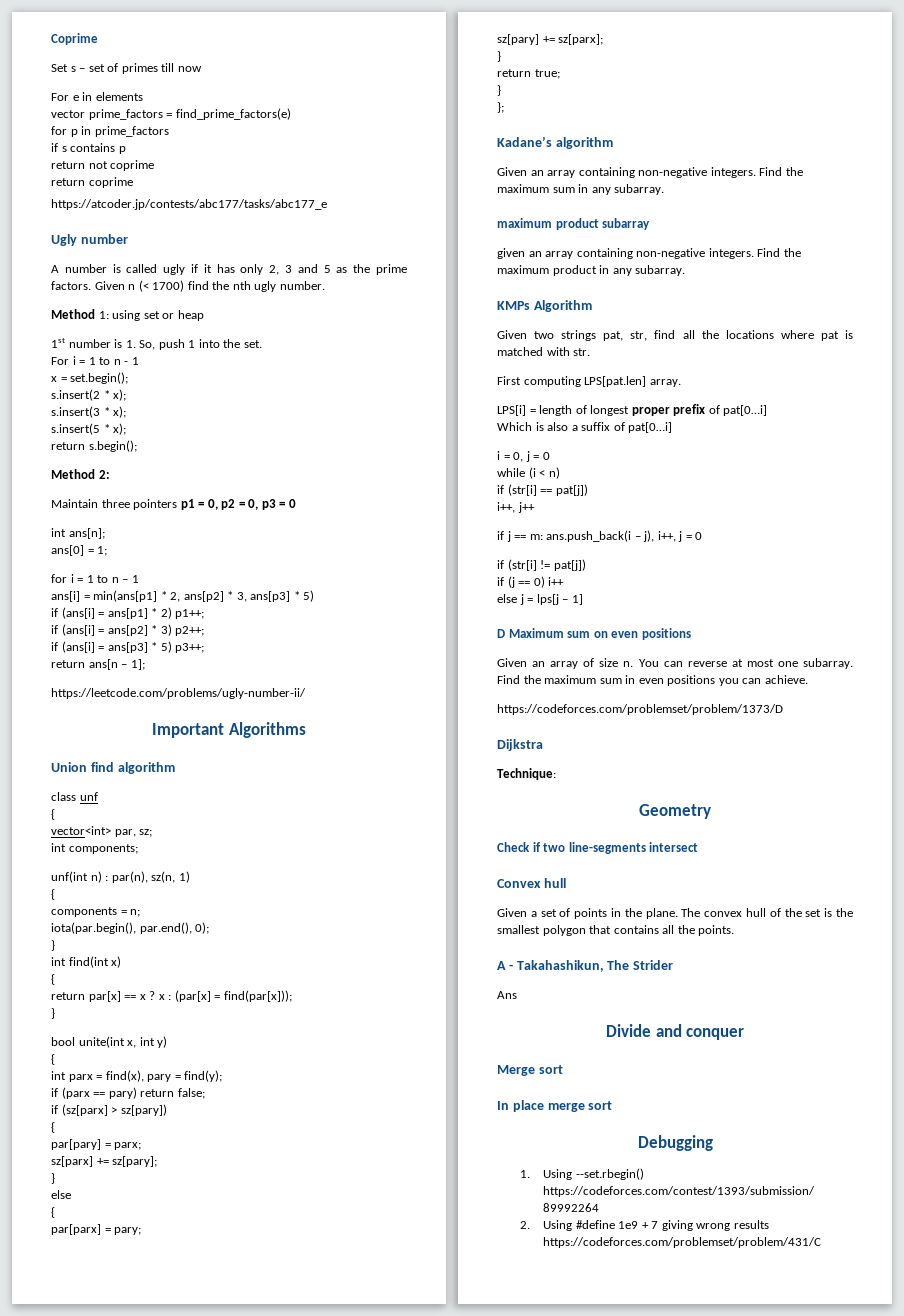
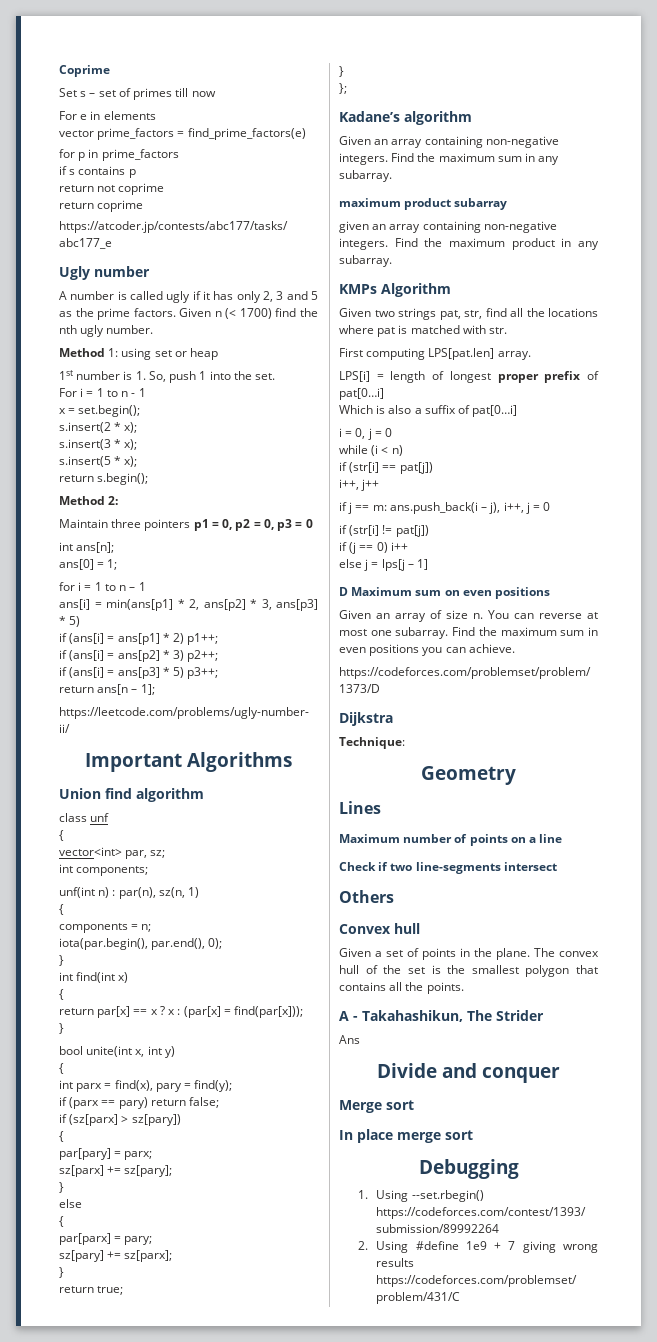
+ Lines
+ Maximum number of points on a line
+ Others

